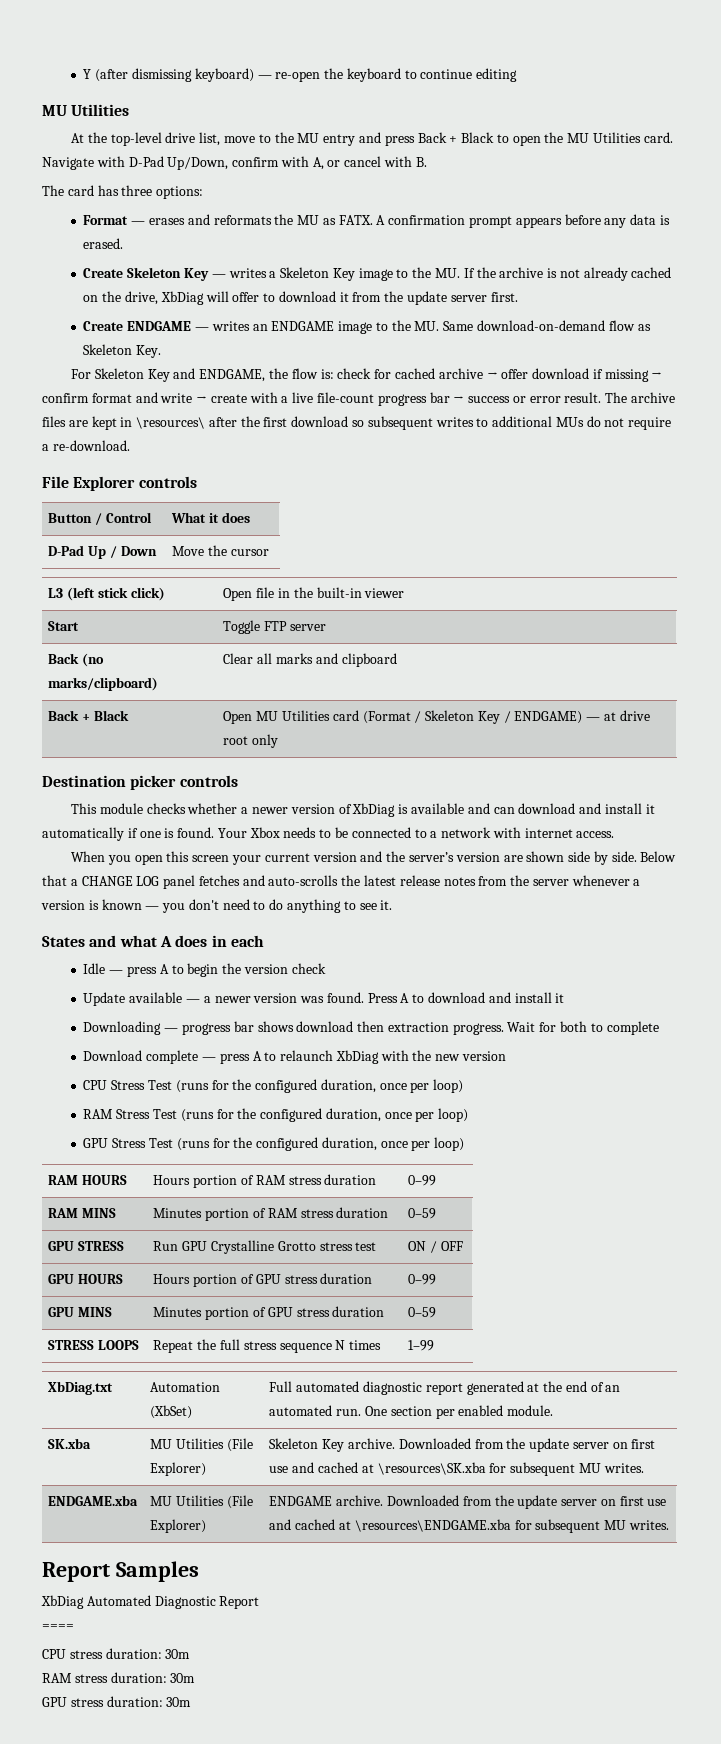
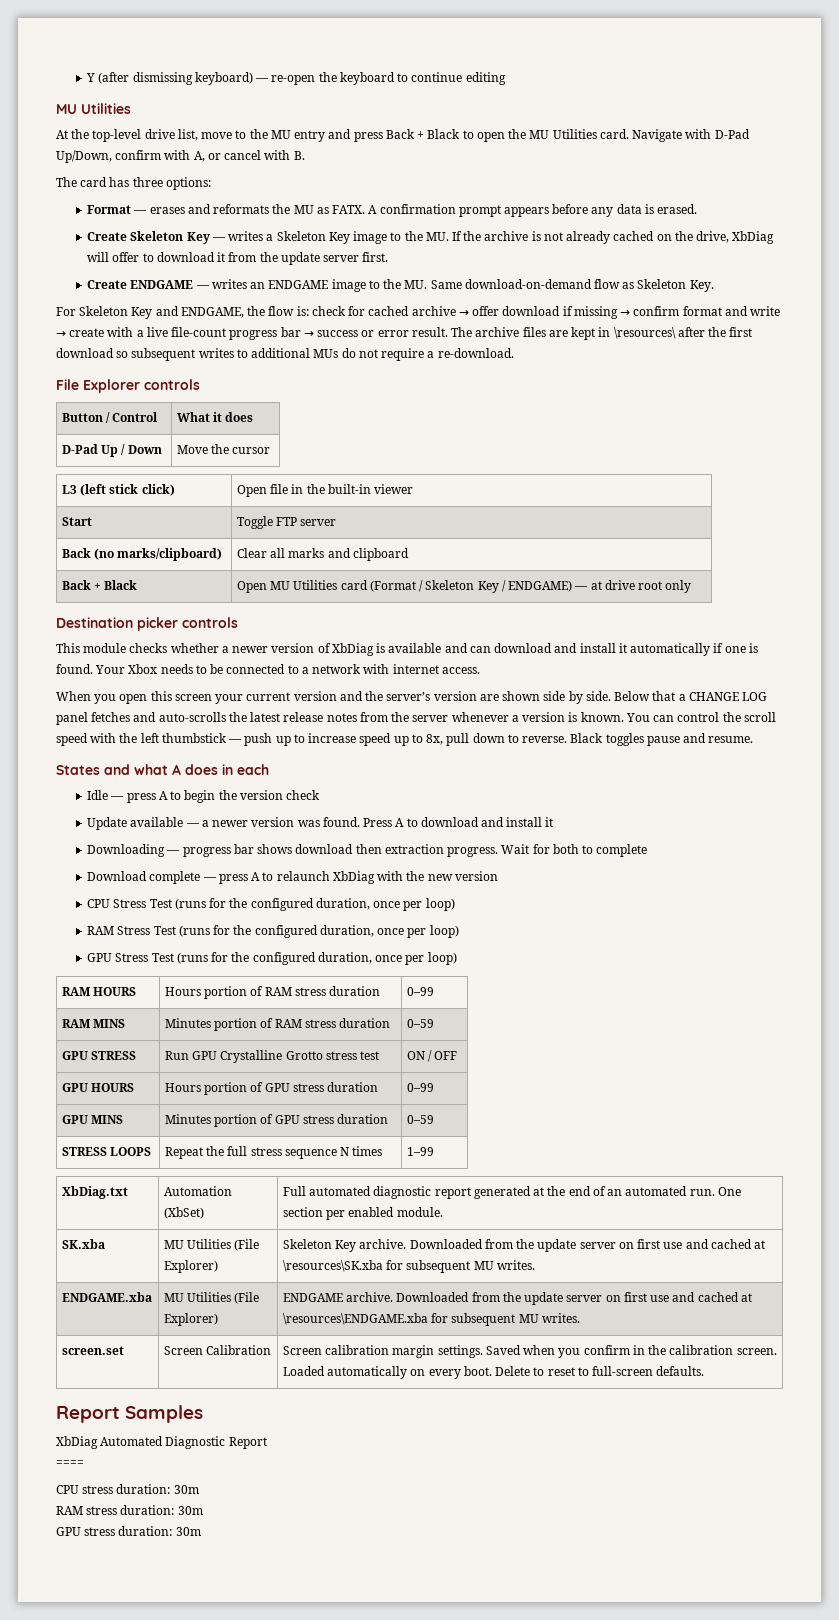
- Below that a CHANGE LOG panel fetches and auto-scrolls the latest release notes from the server whenever a version is known — you don't need to do anything to see it.
+ Below that a CHANGE LOG panel fetches and auto-scrolls the latest release notes from the server whenever a version is known. You can control the scroll speed with the left thumbstick — push up to increase speed up to 8x, pull down to reverse. Black toggles pause and resume.
+ screen.set | Screen Calibration | Screen calibration margin settings. Saved when you confirm in the calibration screen. Loaded automatically on every boot. Delete to reset to full-screen defaults.

